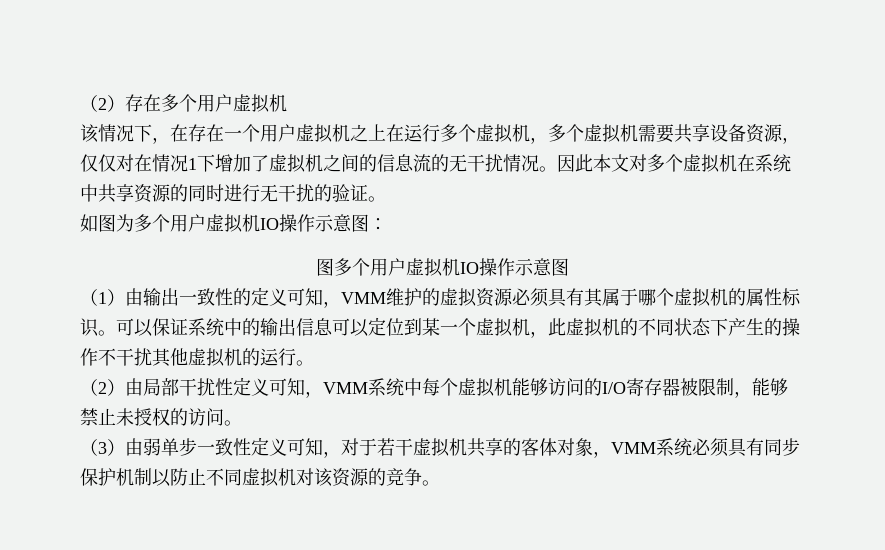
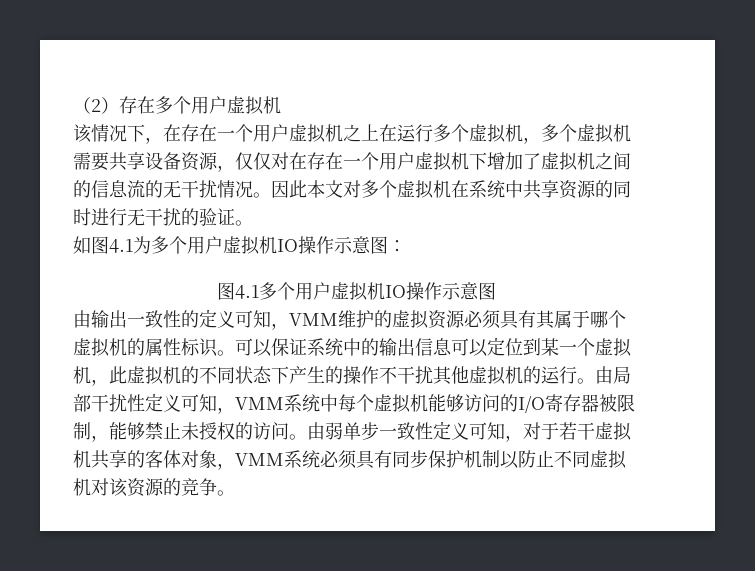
- 该情况下，在存在一个用户虚拟机之上在运行多个虚拟机，多个虚拟机需要共享设备资源，仅仅对在情况1下增加了虚拟机之间的信息流的无干扰情况。
+ 该情况下，在存在一个用户虚拟机之上在运行多个虚拟机，多个虚拟机需要共享设备资源，仅仅对在存在一个用户虚拟机下增加了虚拟机之间的信息流的无干扰情况。
- 如图为多个用户虚拟机IO操作示意图：
+ 如图4.1为多个用户虚拟机IO操作示意图：
- 图多个用户虚拟机IO操作示意图
+ 图4.1多个用户虚拟机IO操作示意图
- （1）由输出一致性的定义可知，VMM维护的虚拟资源必须具有其属于哪个虚拟机的属性标识。
+ 由输出一致性的定义可知，VMM维护的虚拟资源必须具有其属于哪个虚拟机的属性标识。
- 可以保证系统中的输出信息可以定位到某一个虚拟机，此虚拟机的不同状态下产生的操作不干扰其他虚拟机的运行。
- （2）由局部干扰性定义可知，VMM系统中每个虚拟机能够访问的I/O寄存器被限制，能够禁止未授权的访问。
- （3）由弱单步一致性定义可知，对于若干虚拟机共享的客体对象，VMM系统必须具有同步保护机制以防止不同虚拟机对该资源的竞争。
+ 可以保证系统中的输出信息可以定位到某一个虚拟机，此虚拟机的不同状态下产生的操作不干扰其他虚拟机的运行。由局部干扰性定义可知，VMM系统中每个虚拟机能够访问的I/O寄存器被限制，能够禁止未授权的访问。由弱单步一致性定义可知，对于若干虚拟机共享的客体对象，VMM系统必须具有同步保护机制以防止不同虚拟机对该资源的竞争。

